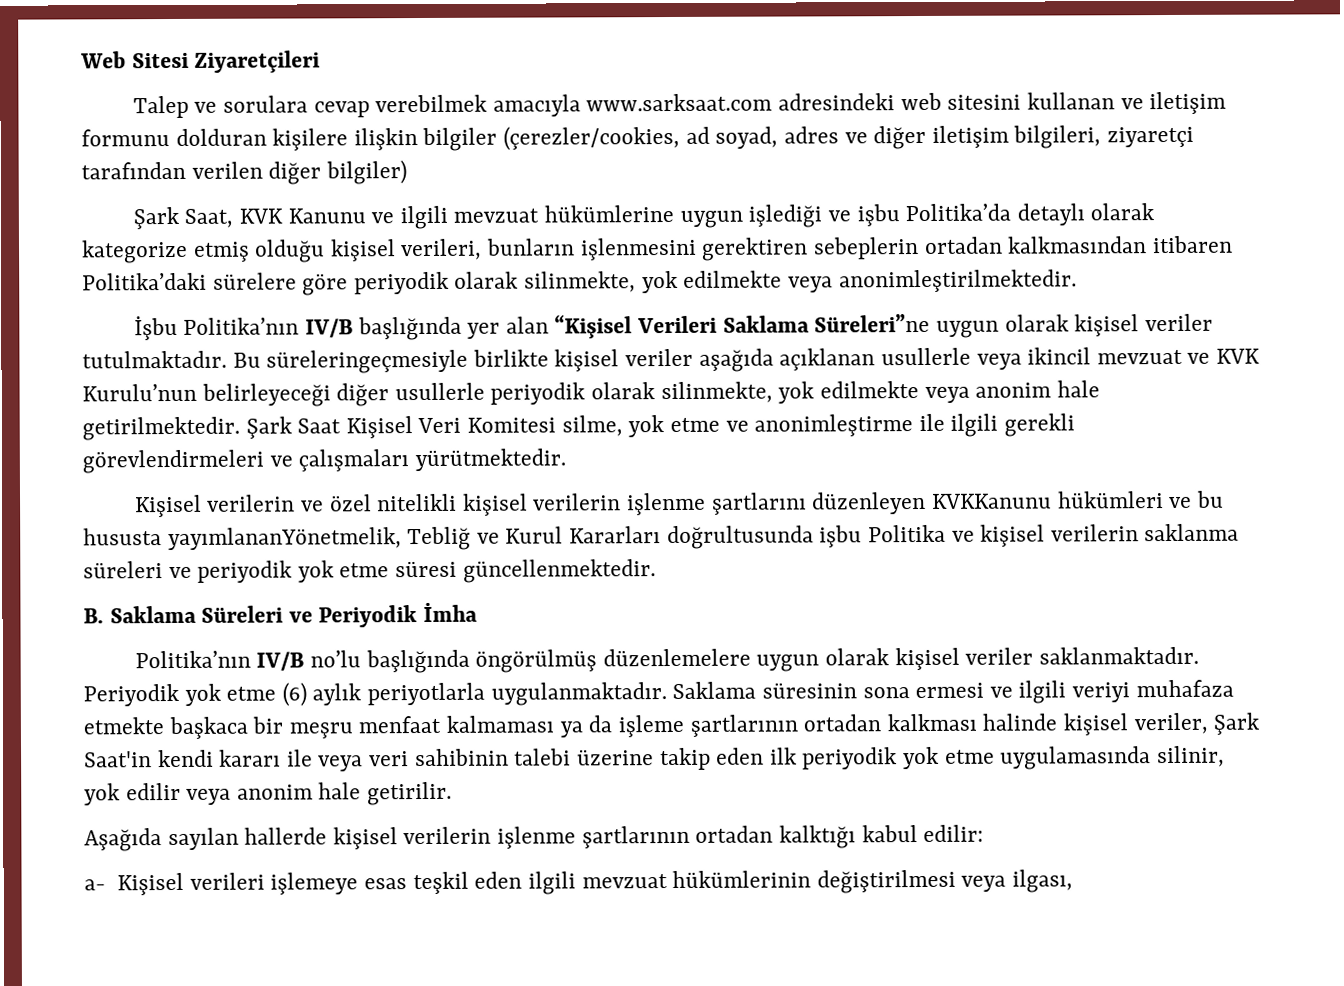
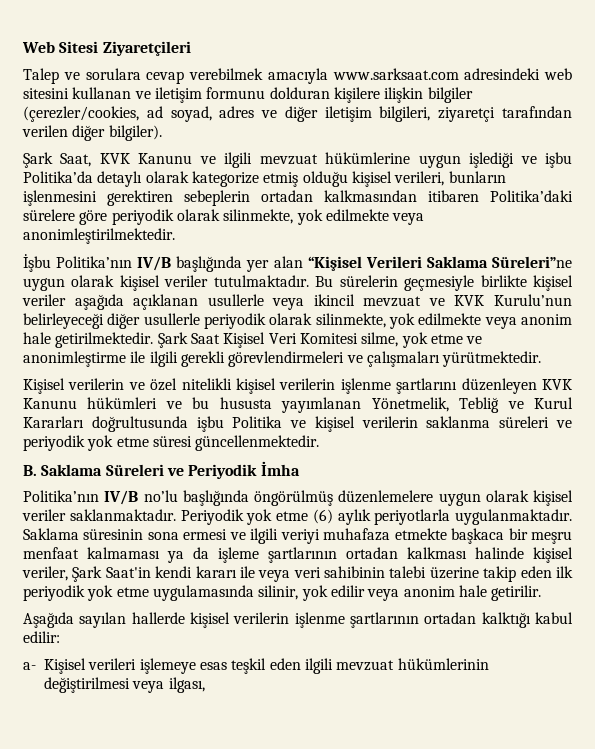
- Talep ve sorulara cevap verebilmek amacıyla www.sarksaat.com adresindeki web sitesini kullanan ve iletişim formunu dolduran kişilere ilişkin bilgiler (çerezler/cookies, ad soyad, adres ve diğer iletişim bilgileri, ziyaretçi tarafından verilen diğer bilgiler)
+ Talep ve sorulara cevap verebilmek amacıyla www.sarksaat.com adresindeki web sitesini kullanan ve iletişim formunu dolduran kişilere ilişkin bilgiler (çerezler/cookies, ad soyad, adres ve diğer iletişim bilgileri, ziyaretçi tarafından verilen diğer bilgiler).
- Bu süreleringeçmesiyle birlikte kişisel veriler aşağıda açıklanan usullerle veya ikincil mevzuat ve KVK Kurulu’nun belirleyeceği diğer usullerle periyodik olarak silinmekte, yok edilmekte veya anonim hale getirilmektedir.
+ Bu sürelerin geçmesiyle birlikte kişisel veriler aşağıda açıklanan usullerle veya ikincil mevzuat ve KVK Kurulu’nun belirleyeceği diğer usullerle periyodik olarak silinmekte, yok edilmekte veya anonim hale getirilmektedir.
- Kişisel verilerin ve özel nitelikli kişisel verilerin işlenme şartlarını düzenleyen KVKKanunu hükümleri ve bu hususta yayımlananYönetmelik, Tebliğ ve Kurul Kararları doğrultusunda işbu Politika ve kişisel verilerin saklanma süreleri ve periyodik yok etme süresi güncellenmektedir.
+ Kişisel verilerin ve özel nitelikli kişisel verilerin işlenme şartlarını düzenleyen KVK Kanunu hükümleri ve bu hususta yayımlanan Yönetmelik, Tebliğ ve Kurul Kararları doğrultusunda işbu Politika ve kişisel verilerin saklanma süreleri ve periyodik yok etme süresi güncellenmektedir.

